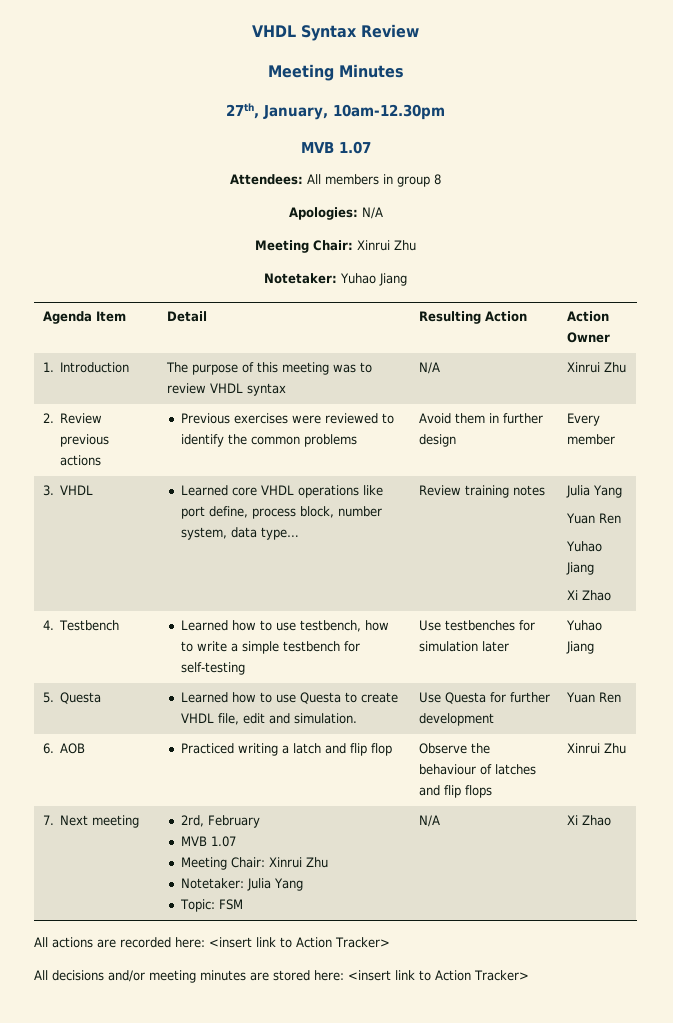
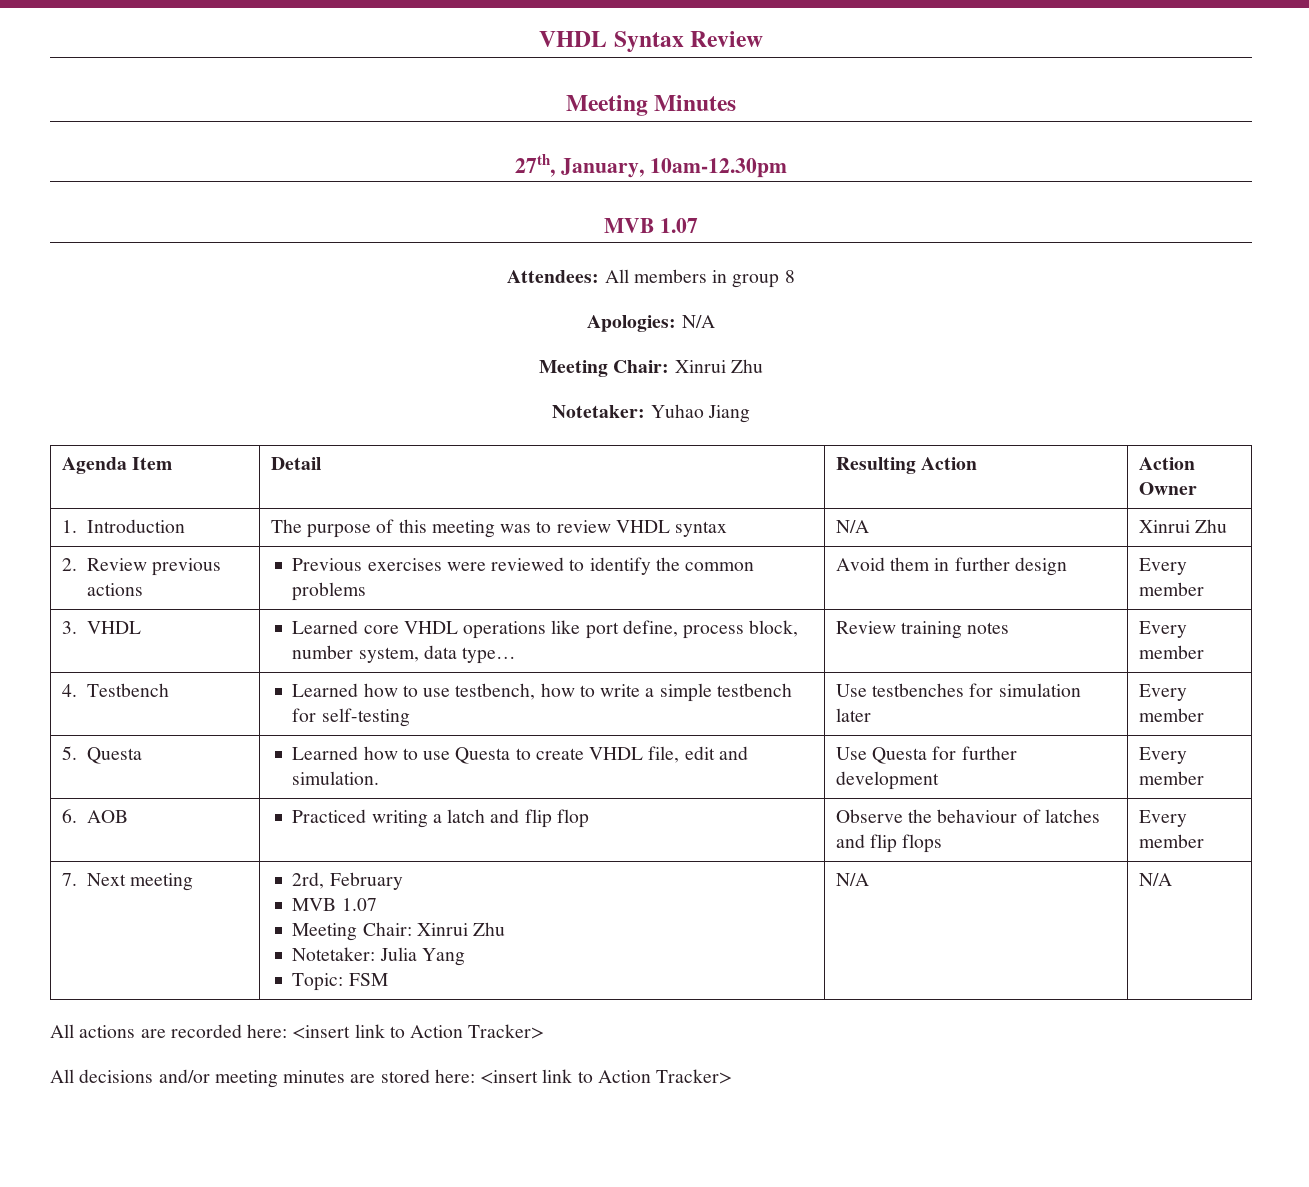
- 3. VHDL | Learned core VHDL operations like port define, process block, number system, data type… | Review training notes | Julia Yang
- Yuan Ren
- Yuhao Jiang
- Xi Zhao
+ 3. VHDL | Learned core VHDL operations like port define, process block, number system, data type… | Review training notes | Every member
- 4. Testbench | Learned how to use testbench, how to write a simple testbench for self-testing | Use testbenches for simulation later | Yuhao Jiang
+ 4. Testbench | Learned how to use testbench, how to write a simple testbench for self-testing | Use testbenches for simulation later | Every member
- 5. Questa | Learned how to use Questa to create VHDL file, edit and simulation. | Use Questa for further development | Yuan Ren
+ 5. Questa | Learned how to use Questa to create VHDL file, edit and simulation. | Use Questa for further development | Every member
- 6. AOB | Practiced writing a latch and flip flop | Observe the behaviour of latches and flip flops | Xinrui Zhu
+ 6. AOB | Practiced writing a latch and flip flop | Observe the behaviour of latches and flip flops | Every member
  7. Next meeting | 2rd, February
  MVB 1.07
  Meeting Chair: Xinrui Zhu
  Notetaker: Julia Yang
- Topic: FSM | N/A | Xi Zhao
+ Topic: FSM | N/A | N/A

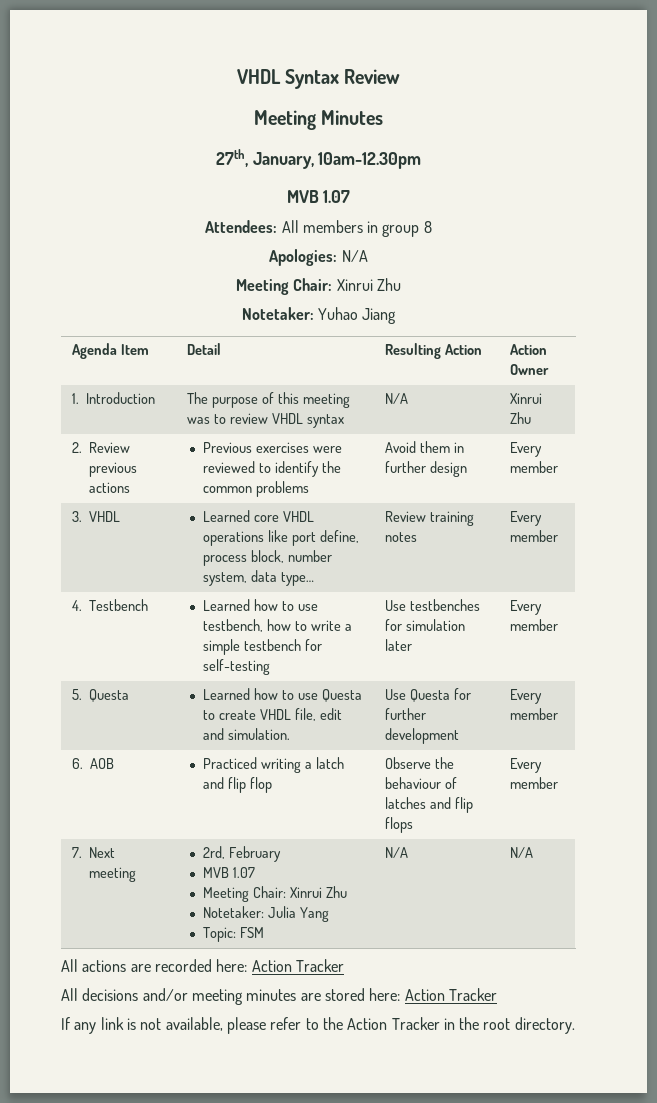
- All actions are recorded here: <insert link to Action Tracker>
+ All actions are recorded here: Action Tracker
- All decisions and/or meeting minutes are stored here: <insert link to Action Tracker>
+ All decisions and/or meeting minutes are stored here: Action Tracker
+ If any link is not available, please refer to the Action Tracker in the root directory.

